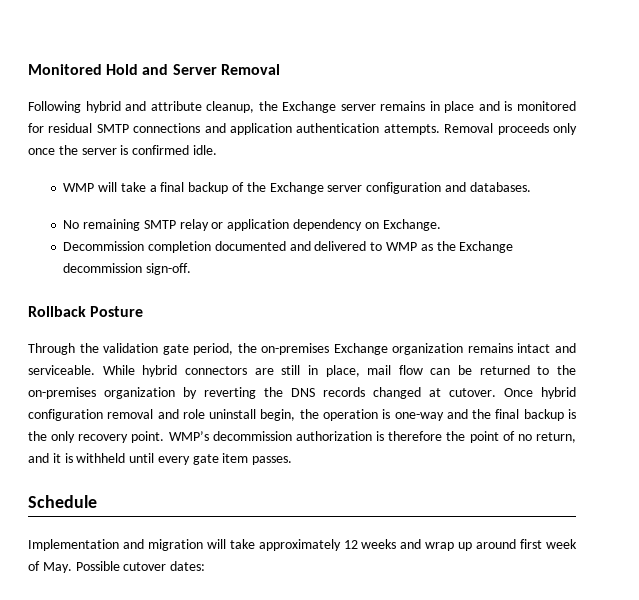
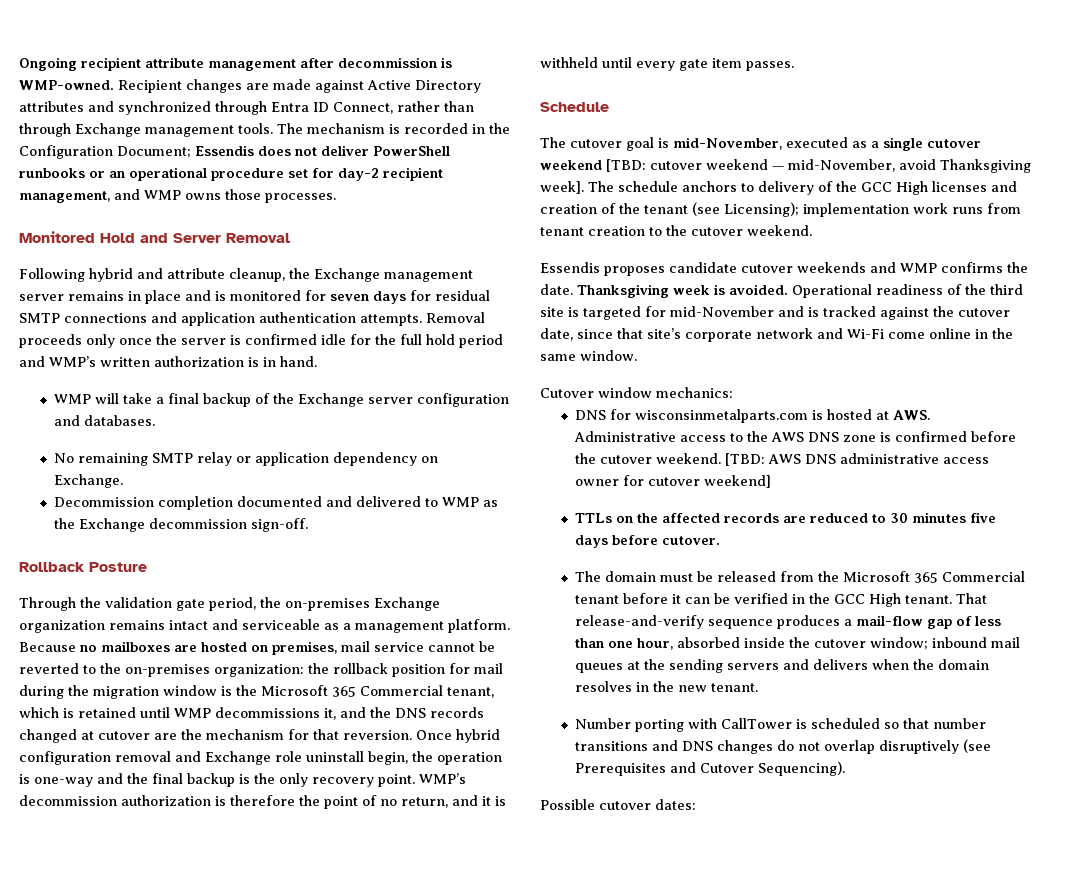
+ Ongoing recipient attribute management after decommission is WMP-owned. Recipient changes are made against Active Directory attributes and synchronized through Entra ID Connect, rather than through Exchange management tools. The mechanism is recorded in the Configuration Document; Essendis does not deliver PowerShell runbooks or an operational procedure set for day-2 recipient management, and WMP owns those processes.
- Following hybrid and attribute cleanup, the Exchange server remains in place and is monitored for residual SMTP connections and application authentication attempts.
+ Following hybrid and attribute cleanup, the Exchange management server remains in place and is monitored for seven days for residual SMTP connections and application authentication attempts.
- Removal proceeds only once the server is confirmed idle.
+ Removal proceeds only once the server is confirmed idle for the full hold period and WMP’s written authorization is in hand.
- Through the validation gate period, the on-premises Exchange organization remains intact and serviceable. While hybrid connectors are still in place, mail flow can be returned to the on-premises organization by reverting the DNS records changed at cutover.
+ Through the validation gate period, the on-premises Exchange organization remains intact and serviceable as a management platform. Because no mailboxes are hosted on premises, mail service cannot be reverted to the on-premises organization: the rollback position for mail during the migration window is the Microsoft 365 Commercial tenant, which is retained until WMP decommissions it, and the DNS records changed at cutover are the mechanism for that reversion.
- Once hybrid configuration removal and role uninstall begin, the operation is one-way and the final backup is the only recovery point.
+ Once hybrid configuration removal and Exchange role uninstall begin, the operation is one-way and the final backup is the only recovery point.
- Implementation and migration will take approximately 12 weeks and wrap up around first week of May. Possible cutover dates:
+ The cutover goal is mid-November, executed as a single cutover weekend [TBD: cutover weekend — mid-November, avoid Thanksgiving week]. The schedule anchors to delivery of the GCC High licenses and creation of the tenant (see Licensing); implementation work runs from tenant creation to the cutover weekend.
+ Essendis proposes candidate cutover weekends and WMP confirms the date. Thanksgiving week is avoided. Operational readiness of the third site is targeted for mid-November and is tracked against the cutover date, since that site’s corporate network and Wi-Fi come online in the same window.
+ Cutover window mechanics:
+ DNS for wisconsinmetalparts.com is hosted at AWS. Administrative access to the AWS DNS zone is confirmed before the cutover weekend. [TBD: AWS DNS administrative access owner for cutover weekend]
+ TTLs on the affected records are reduced to 30 minutes five days before cutover.
+ The domain must be released from the Microsoft 365 Commercial tenant before it can be verified in the GCC High tenant. That release-and-verify sequence produces a mail-flow gap of less than one hour, absorbed inside the cutover window; inbound mail queues at the sending servers and delivers when the domain resolves in the new tenant.
+ Number porting with CallTower is scheduled so that number transitions and DNS changes do not overlap disruptively (see Prerequisites and Cutover Sequencing).
+ Possible cutover dates:

